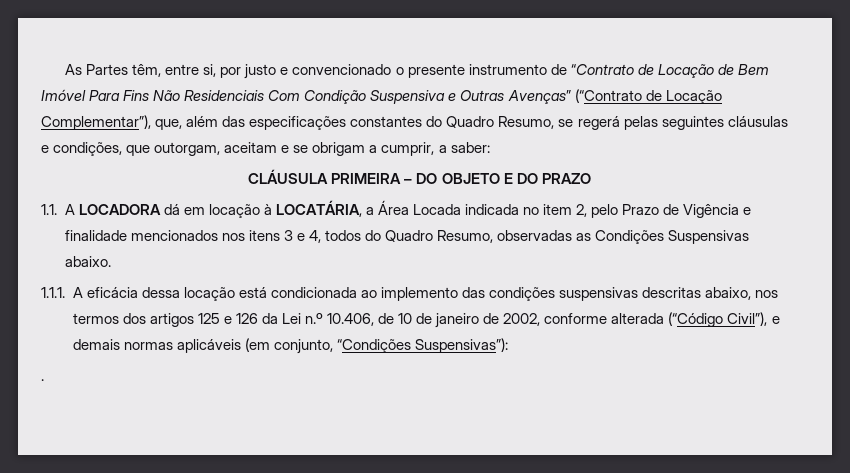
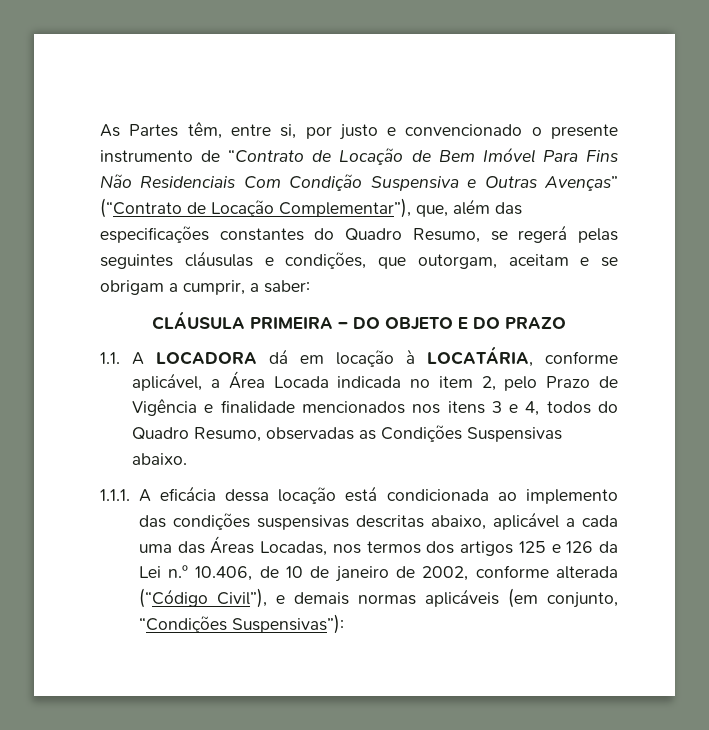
- 1.1. A LOCADORA dá em locação à LOCATÁRIA, a Área Locada indicada no item 2, pelo Prazo de Vigência e finalidade mencionados nos itens 3 e 4, todos do Quadro Resumo, observadas as Condições Suspensivas abaixo.
+ 1.1. A LOCADORA dá em locação à LOCATÁRIA, conforme aplicável, a Área Locada indicada no item 2, pelo Prazo de Vigência e finalidade mencionados nos itens 3 e 4, todos do Quadro Resumo, observadas as Condições Suspensivas abaixo.
- 1.1.1. A eficácia dessa locação está condicionada ao implemento das condições suspensivas descritas abaixo, nos termos dos artigos 125 e 126 da Lei n.º 10.406, de 10 de janeiro de 2002, conforme alterada (“Código Civil”), e demais normas aplicáveis (em conjunto, “Condições Suspensivas”):
+ 1.1.1. A eficácia dessa locação está condicionada ao implemento das condições suspensivas descritas abaixo, aplicável a cada uma das Áreas Locadas, nos termos dos artigos 125 e 126 da Lei n.º 10.406, de 10 de janeiro de 2002, conforme alterada (“Código Civil”), e demais normas aplicáveis (em conjunto, “Condições Suspensivas”):
- .

